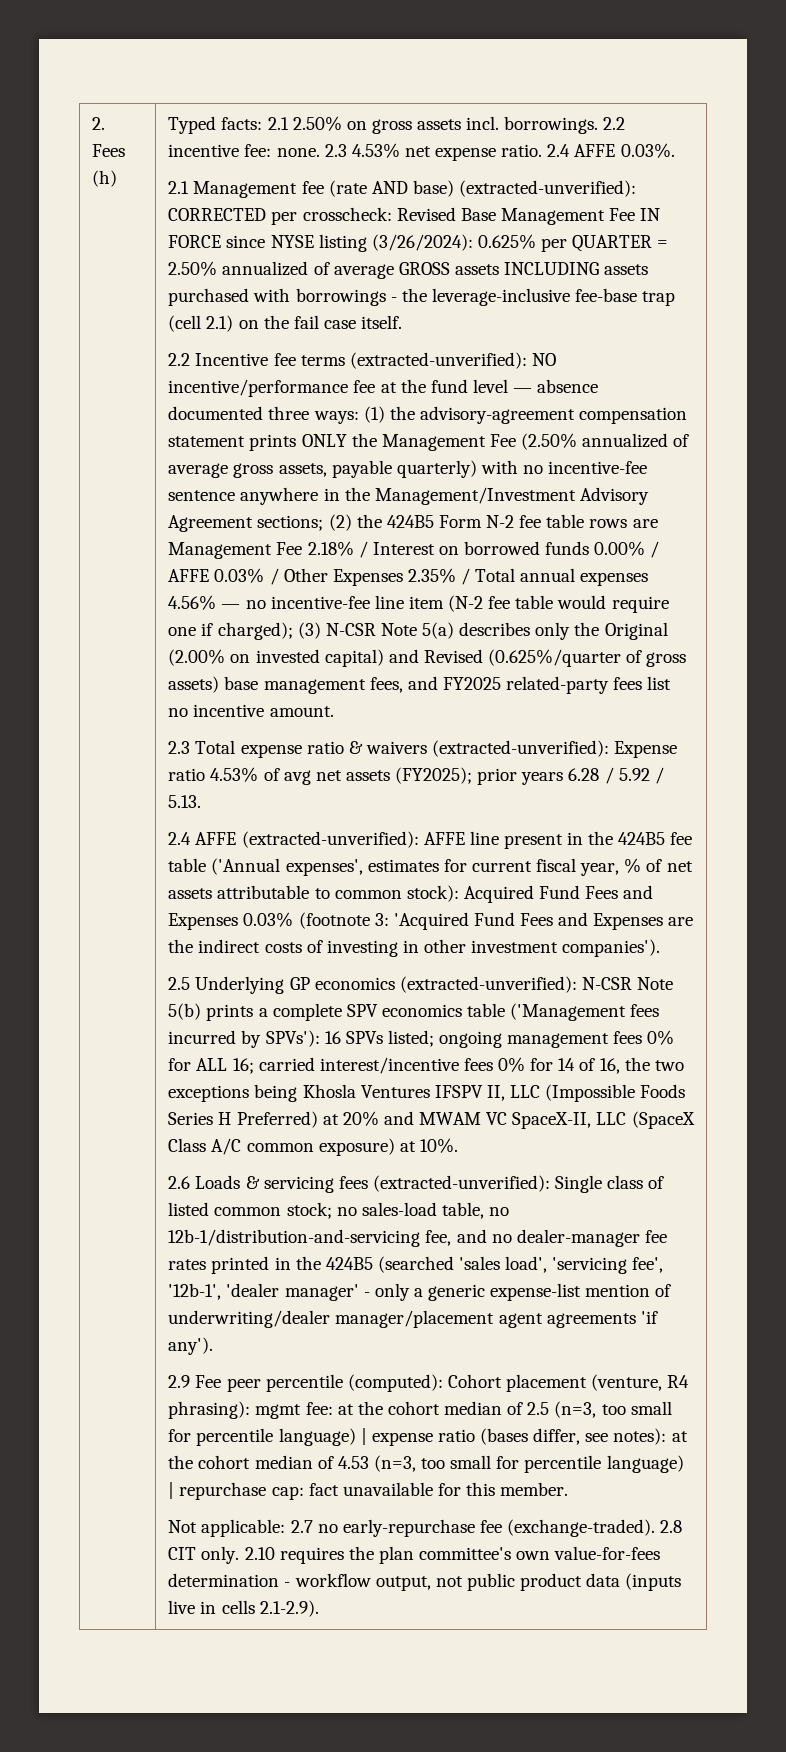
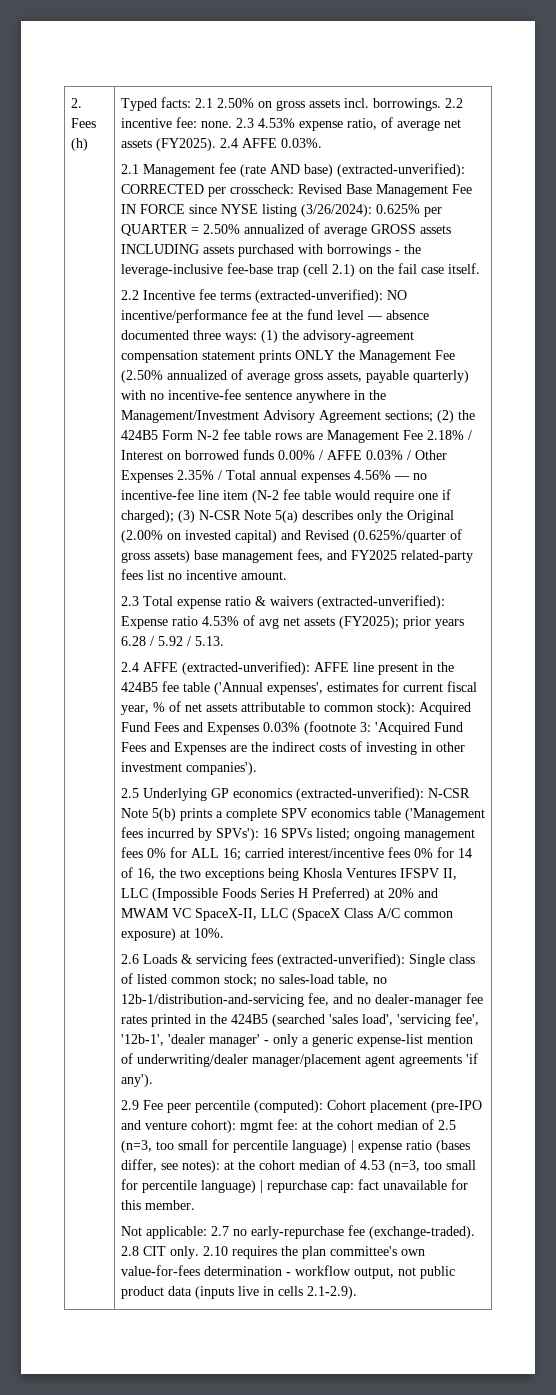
- 2.3 4.53% net expense ratio.
+ 2.3 4.53% expense ratio, of average net assets (FY2025).
- 2.9 Fee peer percentile (computed): Cohort placement (venture, R4 phrasing): mgmt fee: at the cohort median of 2.5 (n=3, too small for percentile language) | expense ratio (bases differ, see notes): at the cohort median of 4.53 (n=3, too small for percentile language) | repurchase cap: fact unavailable for this member.
+ 2.9 Fee peer percentile (computed): Cohort placement (pre-IPO and venture cohort): mgmt fee: at the cohort median of 2.5 (n=3, too small for percentile language) | expense ratio (bases differ, see notes): at the cohort median of 4.53 (n=3, too small for percentile language) | repurchase cap: fact unavailable for this member.

